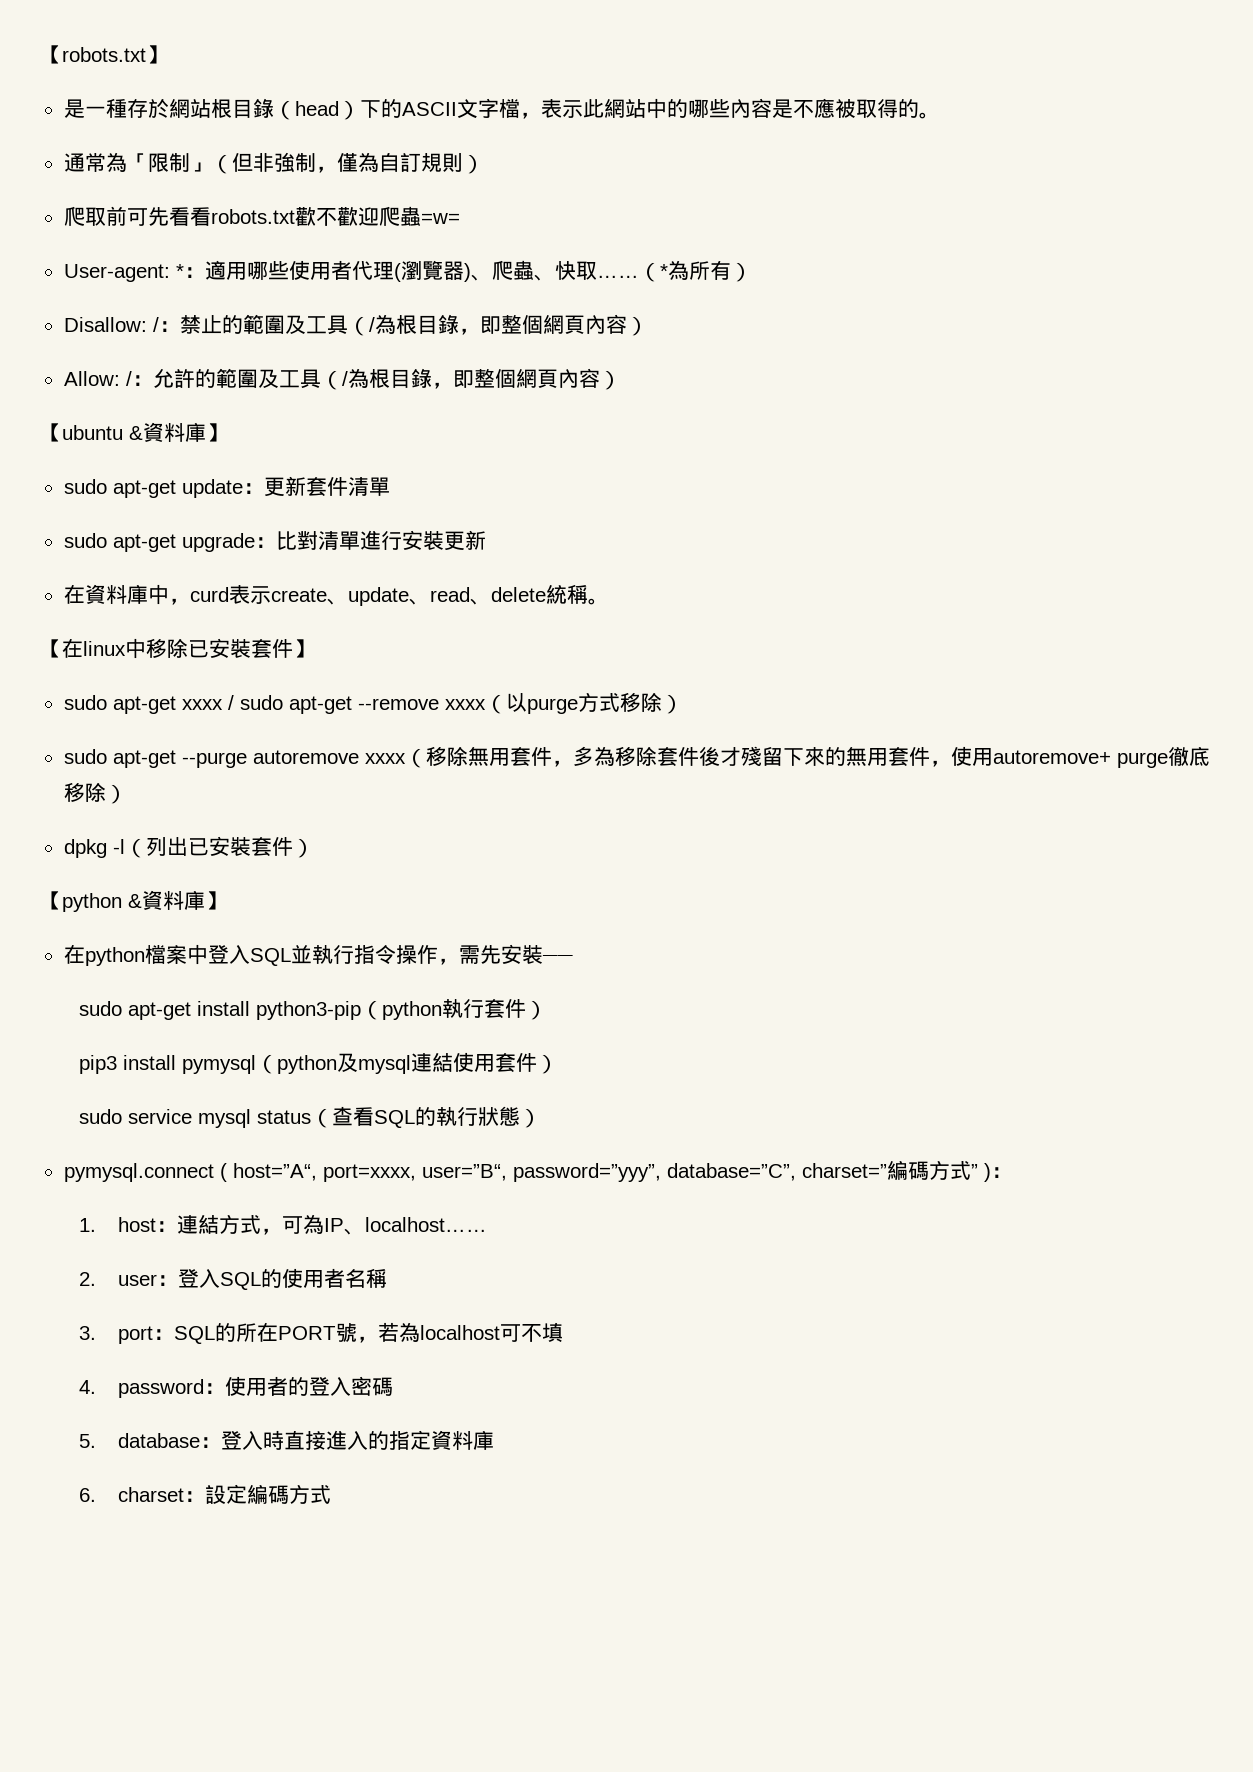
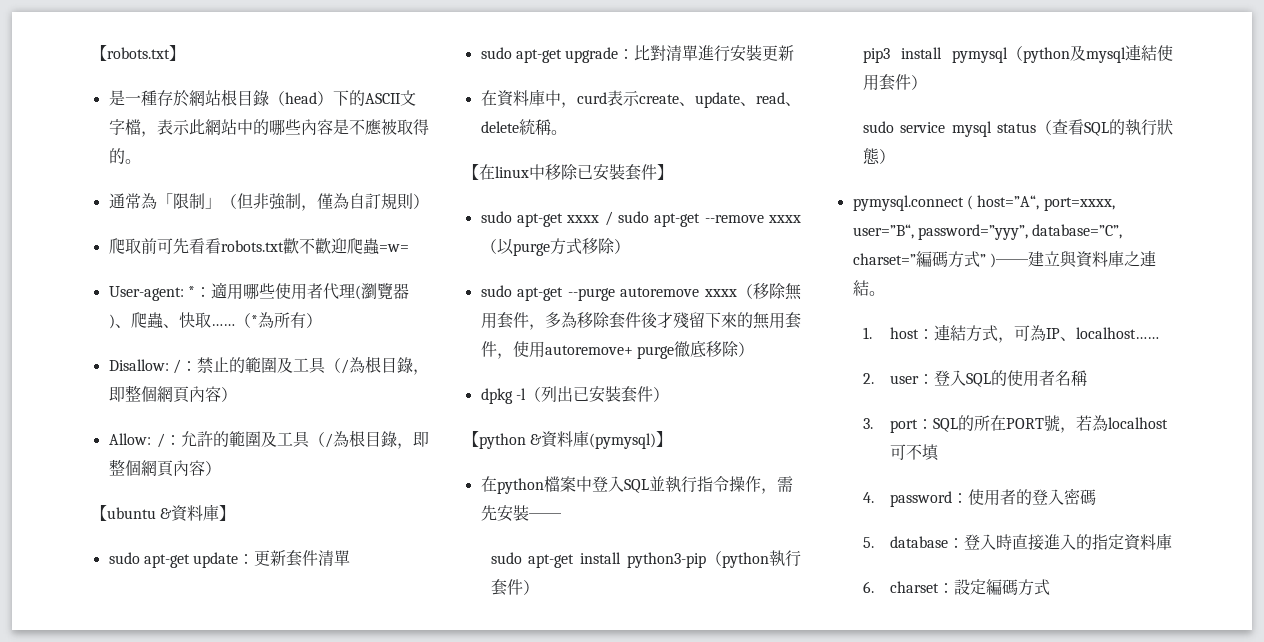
- 【python &資料庫】
+ 【python &資料庫(pymysql)】
- pymysql.connect ( host=”A“, port=xxxx, user=”B“, password=”yyy”, database=”C”, charset=”編碼方式” )：
+ pymysql.connect ( host=”A“, port=xxxx, user=”B“, password=”yyy”, database=”C”, charset=”編碼方式” )──建立與資料庫之連結。

